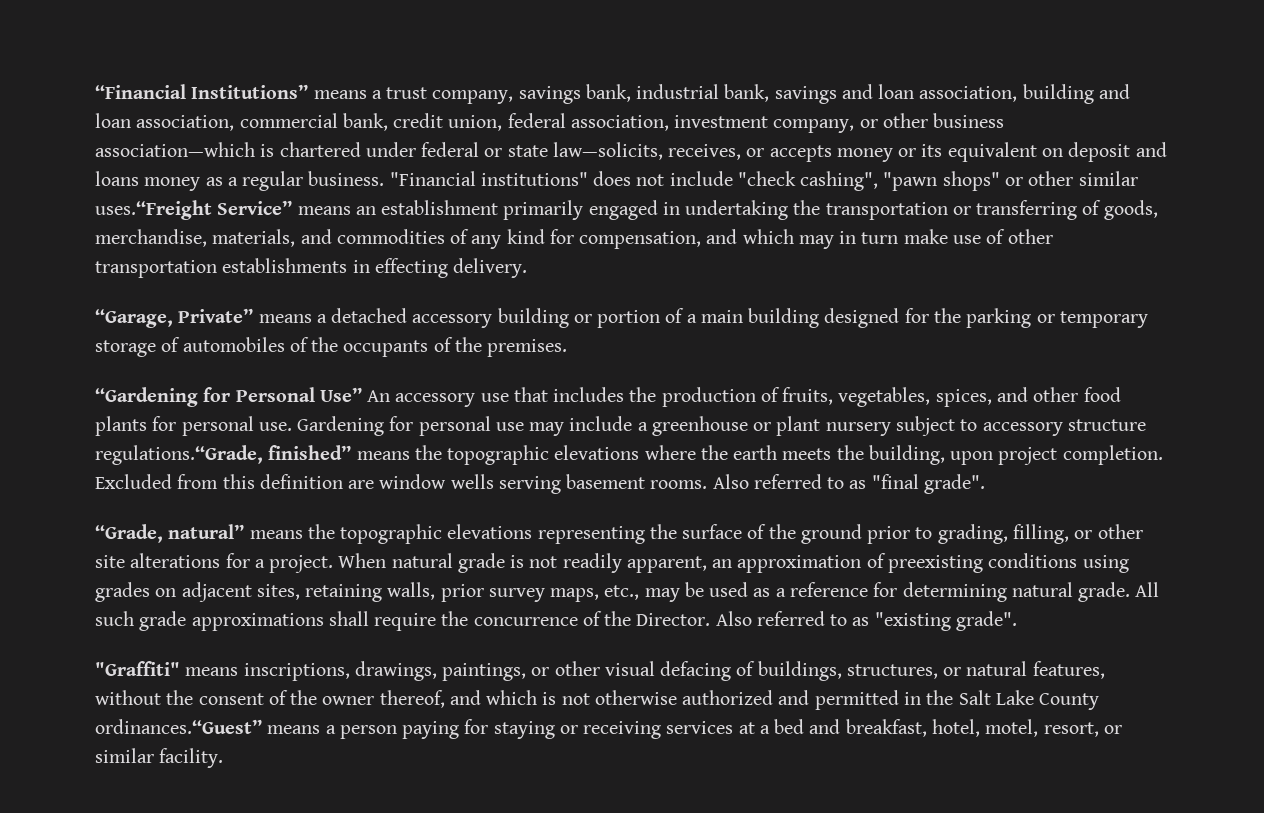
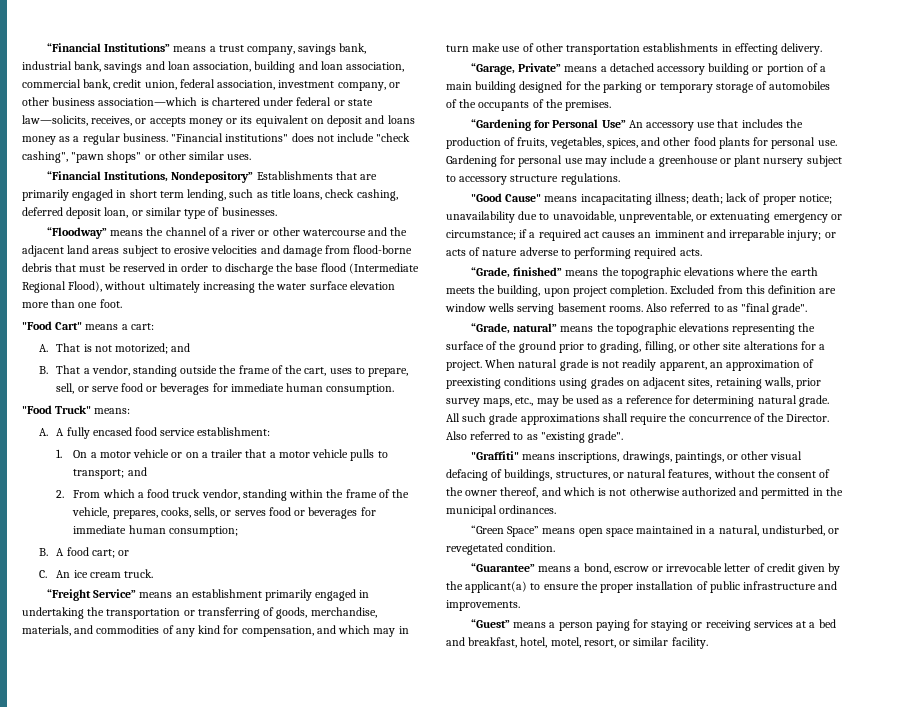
- "Financial institutions" does not include "check cashing", "pawn shops" or other similar uses.“Freight Service” means an establishment primarily engaged in undertaking the transportation or transferring of goods, merchandise, materials, and commodities of any kind for compensation, and which may in turn make use of other transportation establishments in effecting delivery.
+ "Financial institutions" does not include "check cashing", "pawn shops" or other similar uses.
+ “Financial Institutions, Nondepository” Establishments that are primarily engaged in short term lending, such as title loans, check cashing, deferred deposit loan, or similar type of businesses.
+ “Floodway” means the channel of a river or other watercourse and the adjacent land areas subject to erosive velocities and damage from flood-borne debris that must be reserved in order to discharge the base flood (Intermediate Regional Flood), without ultimately increasing the water surface elevation more than one foot.
+ "Food Cart" means a cart:
+ A. That is not motorized; and
+ B. That a vendor, standing outside the frame of the cart, uses to prepare, sell, or serve food or beverages for immediate human consumption.
+ "Food Truck" means:
+ A. A fully encased food service establishment:
+ 1. On a motor vehicle or on a trailer that a motor vehicle pulls to transport; and
+ 2. From which a food truck vendor, standing within the frame of the vehicle, prepares, cooks, sells, or serves food or beverages for immediate human consumption;
+ B. A food cart; or
+ C. An ice cream truck.
+ “Freight Service” means an establishment primarily engaged in undertaking the transportation or transferring of goods, merchandise, materials, and commodities of any kind for compensation, and which may in turn make use of other transportation establishments in effecting delivery.
- Gardening for personal use may include a greenhouse or plant nursery subject to accessory structure regulations.“Grade, finished” means the topographic elevations where the earth meets the building, upon project completion.
+ Gardening for personal use may include a greenhouse or plant nursery subject to accessory structure regulations.
+ "Good Cause" means incapacitating illness; death; lack of proper notice; unavailability due to unavoidable, unpreventable, or extenuating emergency or circumstance; if a required act causes an imminent and irreparable injury; or acts of nature adverse to performing required acts.
+ “Grade, finished” means the topographic elevations where the earth meets the building, upon project completion.
- "Graffiti" means inscriptions, drawings, paintings, or other visual defacing of buildings, structures, or natural features, without the consent of the owner thereof, and which is not otherwise authorized and permitted in the Salt Lake County ordinances.“Guest” means a person paying for staying or receiving services at a bed and breakfast, hotel, motel, resort, or similar facility.
+ "Graffiti" means inscriptions, drawings, paintings, or other visual defacing of buildings, structures, or natural features, without the consent of the owner thereof, and which is not otherwise authorized and permitted in the municipal ordinances.
+ “Green Space” means open space maintained in a natural, undisturbed, or revegetated condition.
+ “Guarantee” means a bond, escrow or irrevocable letter of credit given by the applicant(a) to ensure the proper installation of public infrastructure and improvements.
+ “Guest” means a person paying for staying or receiving services at a bed and breakfast, hotel, motel, resort, or similar facility.

